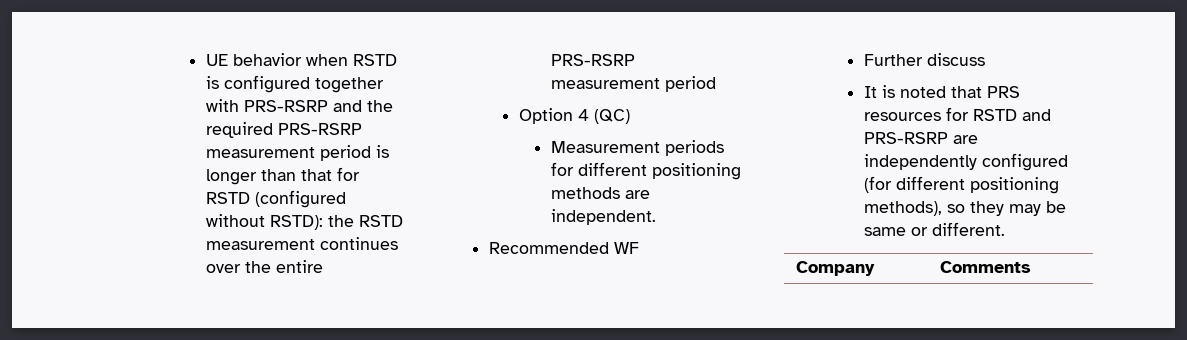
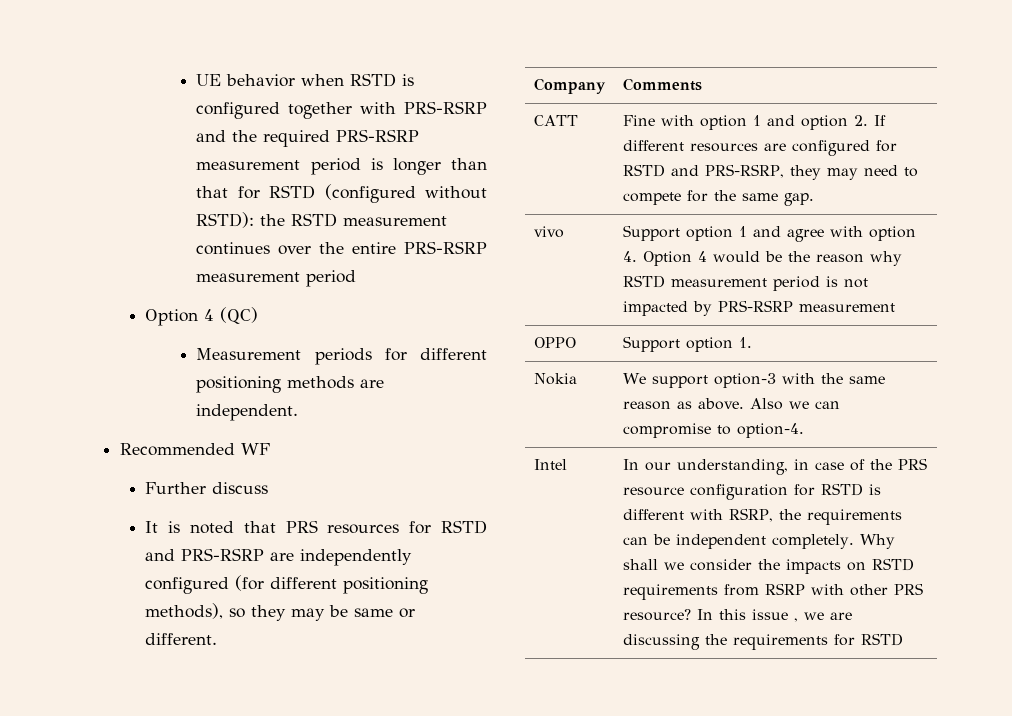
+ CATT | Fine with option 1 and option 2. If different resources are configured for RSTD and PRS-RSRP, they may need to compete for the same gap.
+ vivo | Support option 1 and agree with option 4. Option 4 would be the reason why RSTD measurement period is not impacted by PRS-RSRP measurement
+ OPPO | Support option 1.
+ Nokia | We support option-3 with the same reason as above. Also we can compromise to option-4.
+ Intel | In our understanding, in case of the PRS resource configuration for RSTD is different with RSRP, the requirements can be independent completely. Why shall we consider the impacts on RSTD requirements from RSRP with other PRS resource? In this issue , we are discussing the requirements for RSTD

